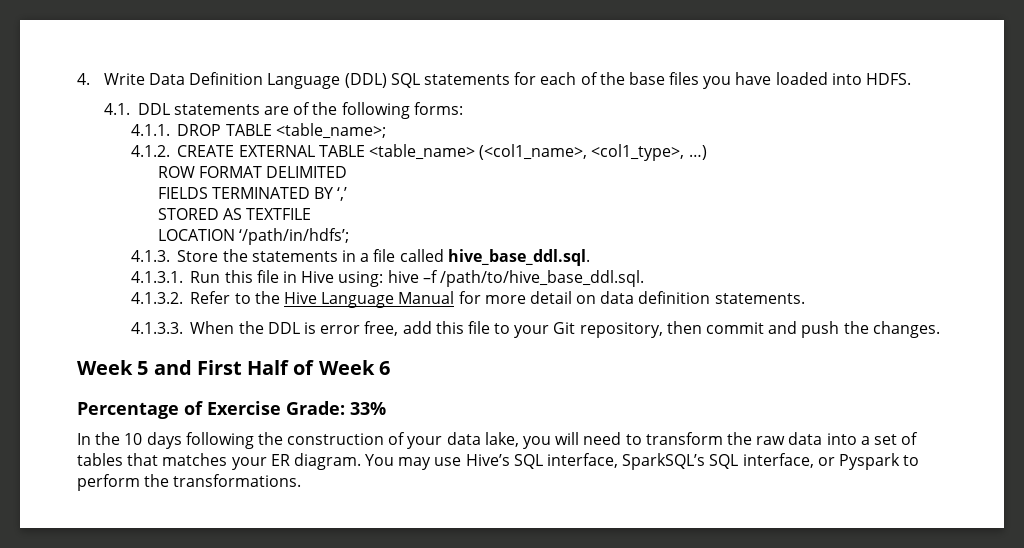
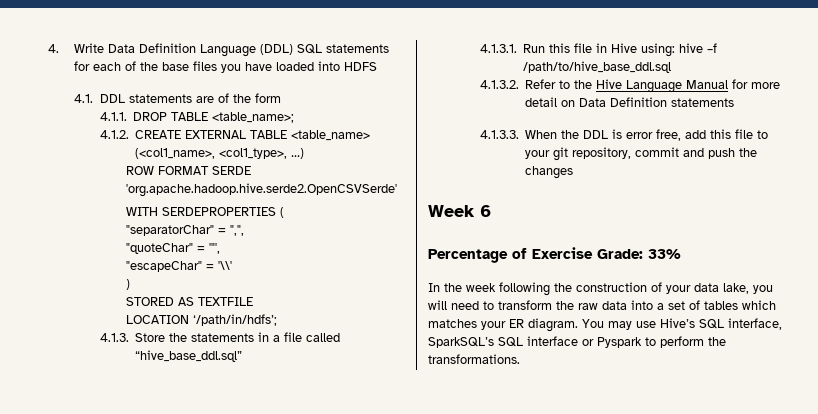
- 4. Write Data Definition Language (DDL) SQL statements for each of the base files you have loaded into HDFS.
+ 4. Write Data Definition Language (DDL) SQL statements for each of the base files you have loaded into HDFS
- 4.1. DDL statements are of the following forms:
+ 4.1. DDL statements are of the form
- ROW FORMAT DELIMITED
- FIELDS TERMINATED BY ‘,’
+ ROW FORMAT SERDE 'org.apache.hadoop.hive.serde2.OpenCSVSerde'
+ WITH SERDEPROPERTIES (
+ "separatorChar" = ",",
+ "quoteChar" = '"',
+ "escapeChar" = '\\'
+ )
- 4.1.3. Store the statements in a file called hive_base_ddl.sql.
+ 4.1.3. Store the statements in a file called “hive_base_ddl.sql”
- 4.1.3.1. Run this file in Hive using: hive –f /path/to/hive_base_ddl.sql.
+ 4.1.3.1. Run this file in Hive using: hive –f /path/to/hive_base_ddl.sql
- 4.1.3.2. Refer to the Hive Language Manual for more detail on data definition statements.
+ 4.1.3.2. Refer to the Hive Language Manual for more detail on Data Definition statements
- 4.1.3.3. When the DDL is error free, add this file to your Git repository, then commit and push the changes.
- Week 5 and First Half of Week 6
+ 4.1.3.3. When the DDL is error free, add this file to your git repository, commit and push the changes
+ Week 6
- In the 10 days following the construction of your data lake, you will need to transform the raw data into a set of tables that matches your ER diagram.
+ In the week following the construction of your data lake, you will need to transform the raw data into a set of tables which matches your ER diagram.
- You may use Hive’s SQL interface, SparkSQL’s SQL interface, or Pyspark to perform the transformations.
+ You may use Hive’s SQL interface, SparkSQL’s SQL interface or Pyspark to perform the transformations.

